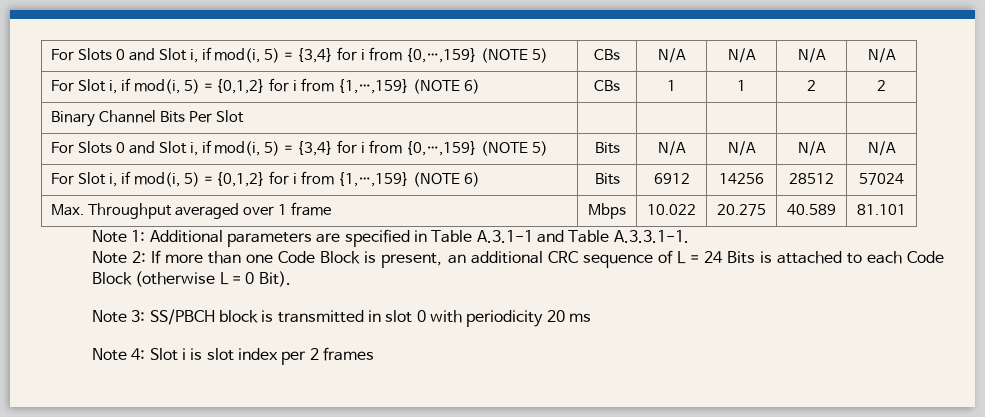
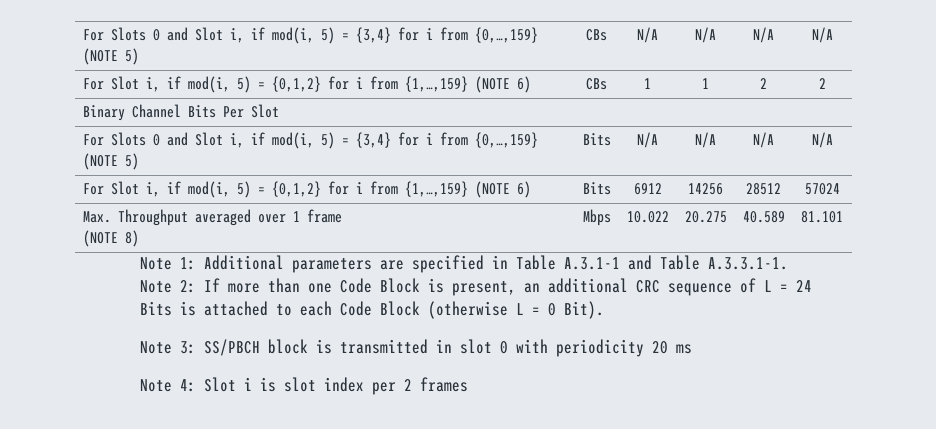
- Max. Throughput averaged over 1 frame | Mbps | 10.022 | 20.275 | 40.589 | 81.101
+ Max. Throughput averaged over 1 frame
+ (NOTE 8) | Mbps | 10.022 | 20.275 | 40.589 | 81.101

